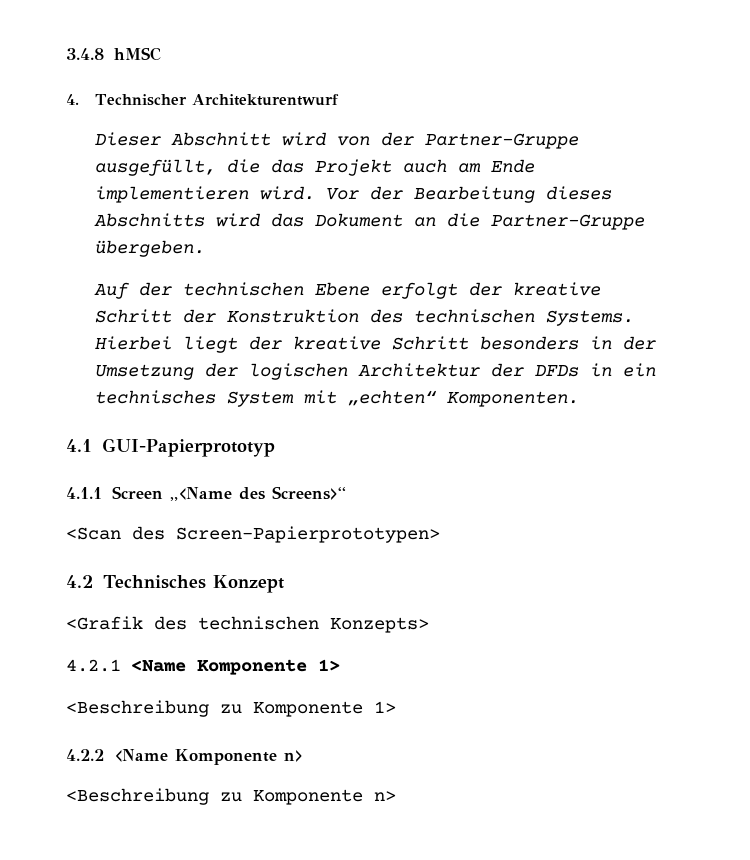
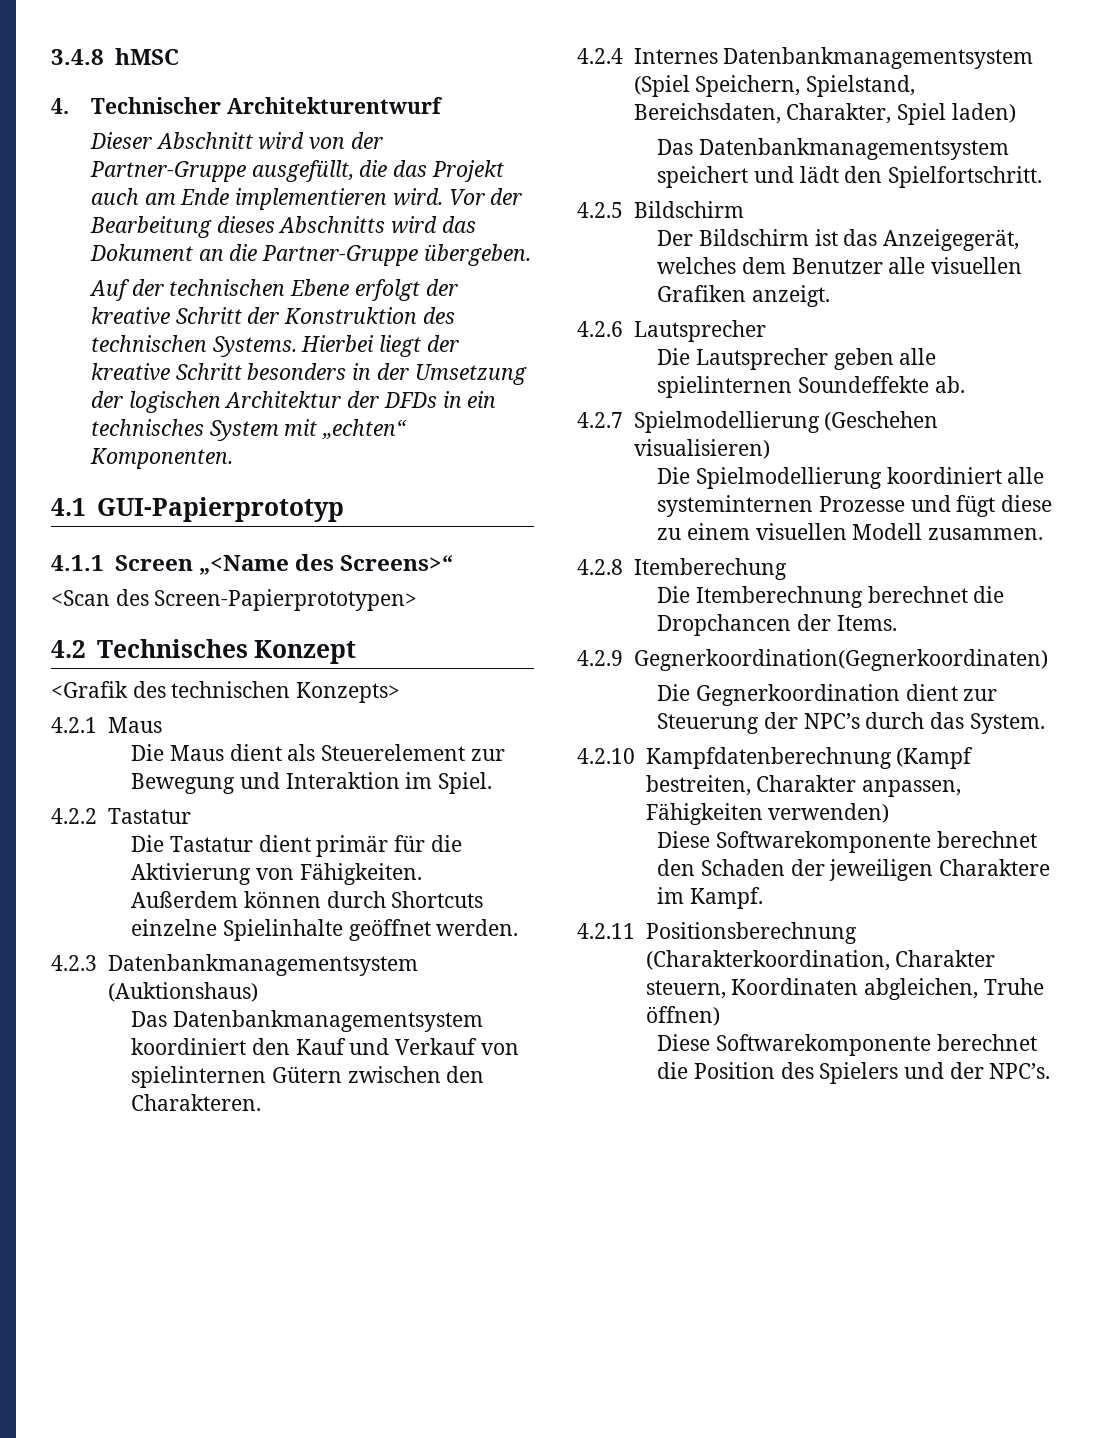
- 4.2.1 <Name Komponente 1>
- <Beschreibung zu Komponente 1>
- 4.2.2 <Name Komponente n>
- <Beschreibung zu Komponente n>
+ 4.2.1 Maus
+ Die Maus dient als Steuerelement zur Bewegung und Interaktion im Spiel.
+ 4.2.2 Tastatur
+ Die Tastatur dient primär für die Aktivierung von Fähigkeiten. Außerdem können durch Shortcuts einzelne Spielinhalte geöffnet werden.
+ 4.2.3 Datenbankmanagementsystem (Auktionshaus)
+ Das Datenbankmanagementsystem koordiniert den Kauf und Verkauf von spielinternen Gütern zwischen den Charakteren.
+ 4.2.4 Internes Datenbankmanagementsystem (Spiel Speichern, Spielstand, Bereichsdaten, Charakter, Spiel laden)
+ Das Datenbankmanagementsystem speichert und lädt den Spielfortschritt.
+ 4.2.5 Bildschirm
+ Der Bildschirm ist das Anzeigegerät, welches dem Benutzer alle visuellen Grafiken anzeigt.
+ 4.2.6 Lautsprecher
+ Die Lautsprecher geben alle spielinternen Soundeffekte ab.
+ 4.2.7 Spielmodellierung (Geschehen visualisieren)
+ Die Spielmodellierung koordiniert alle systeminternen Prozesse und fügt diese zu einem visuellen Modell zusammen.
+ 4.2.8 Itemberechung
+ Die Itemberechnung berechnet die Dropchancen der Items.
+ 4.2.9 Gegnerkoordination(Gegnerkoordinaten)
+ Die Gegnerkoordination dient zur Steuerung der NPC’s durch das System.
+ 4.2.10 Kampfdatenberechnung (Kampf bestreiten, Charakter anpassen, Fähigkeiten verwenden)
+ Diese Softwarekomponente berechnet den Schaden der jeweiligen Charaktere im Kampf.
+ 4.2.11 Positionsberechnung (Charakterkoordination, Charakter steuern, Koordinaten abgleichen, Truhe öffnen)
+ Diese Softwarekomponente berechnet die Position des Spielers und der NPC’s.

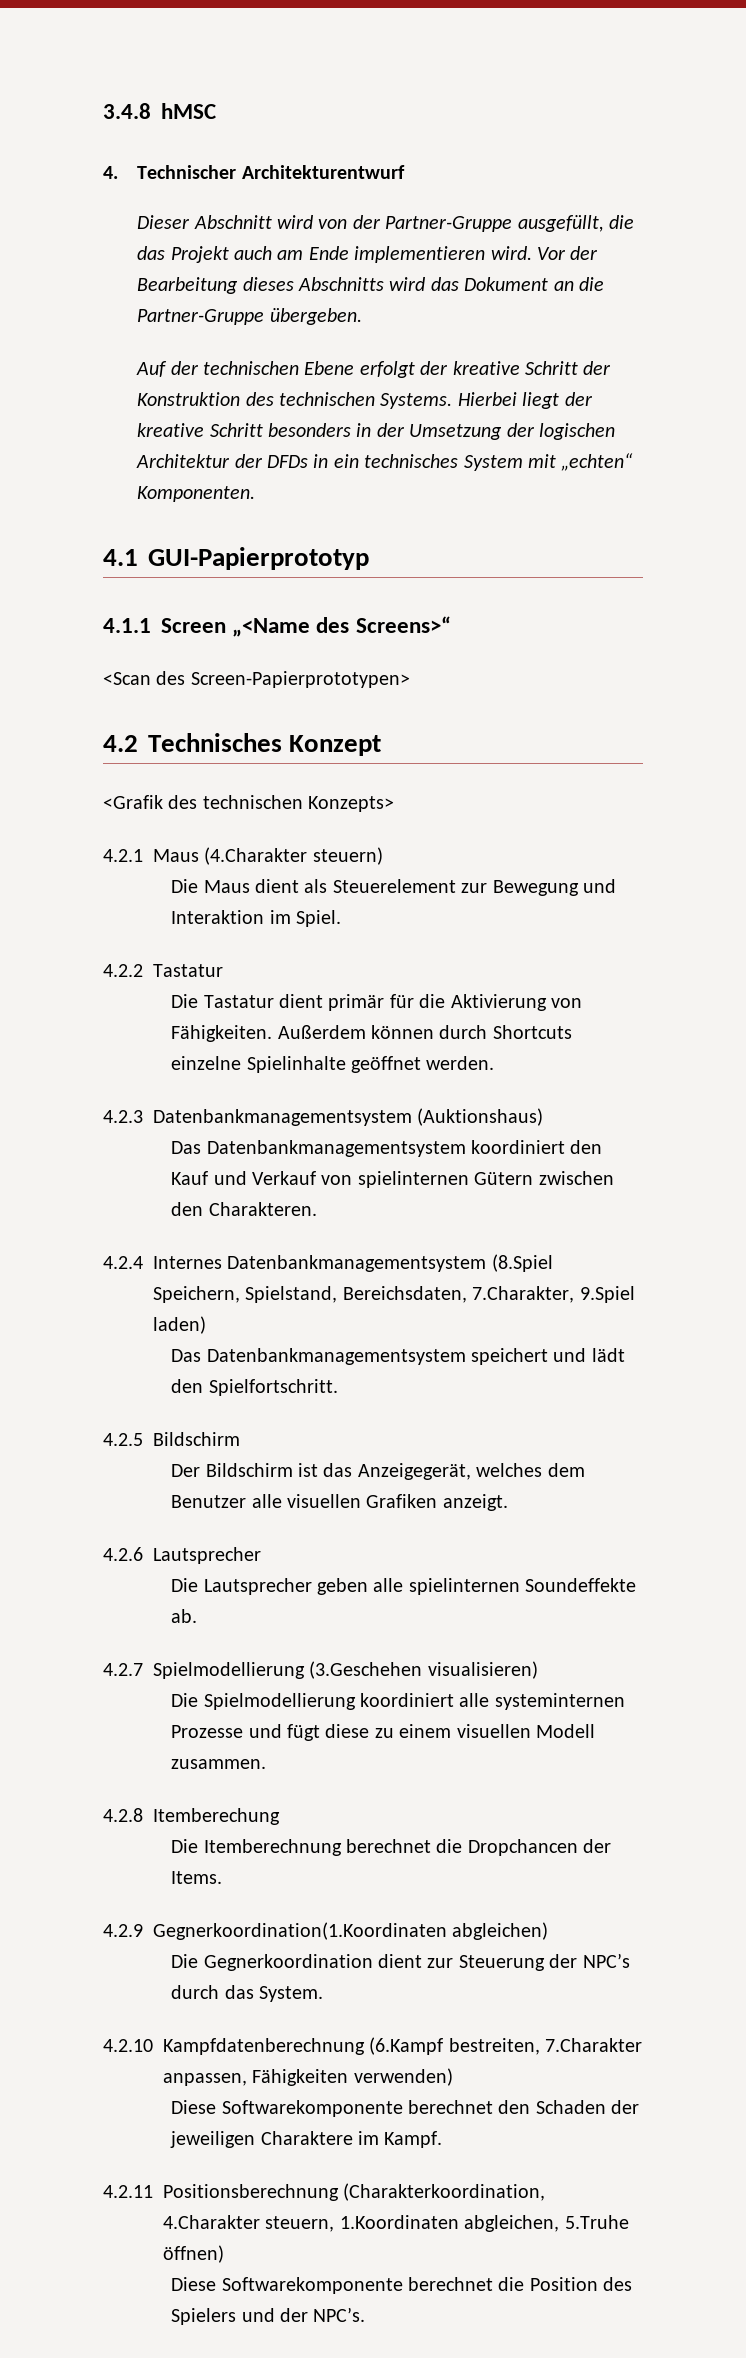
- 4.2.1 Maus
+ 4.2.1 Maus (4.Charakter steuern)
- 4.2.4 Internes Datenbankmanagementsystem (Spiel Speichern, Spielstand, Bereichsdaten, Charakter, Spiel laden)
+ 4.2.4 Internes Datenbankmanagementsystem (8.Spiel Speichern, Spielstand, Bereichsdaten, 7.Charakter, 9.Spiel laden)
- 4.2.7 Spielmodellierung (Geschehen visualisieren)
+ 4.2.7 Spielmodellierung (3.Geschehen visualisieren)
- 4.2.9 Gegnerkoordination(Gegnerkoordinaten)
+ 4.2.9 Gegnerkoordination(1.Koordinaten abgleichen)
- 4.2.10 Kampfdatenberechnung (Kampf bestreiten, Charakter anpassen, Fähigkeiten verwenden)
+ 4.2.10 Kampfdatenberechnung (6.Kampf bestreiten, 7.Charakter anpassen, Fähigkeiten verwenden)
- 4.2.11 Positionsberechnung (Charakterkoordination, Charakter steuern, Koordinaten abgleichen, Truhe öffnen)
+ 4.2.11 Positionsberechnung (Charakterkoordination, 4.Charakter steuern, 1.Koordinaten abgleichen, 5.Truhe öffnen)

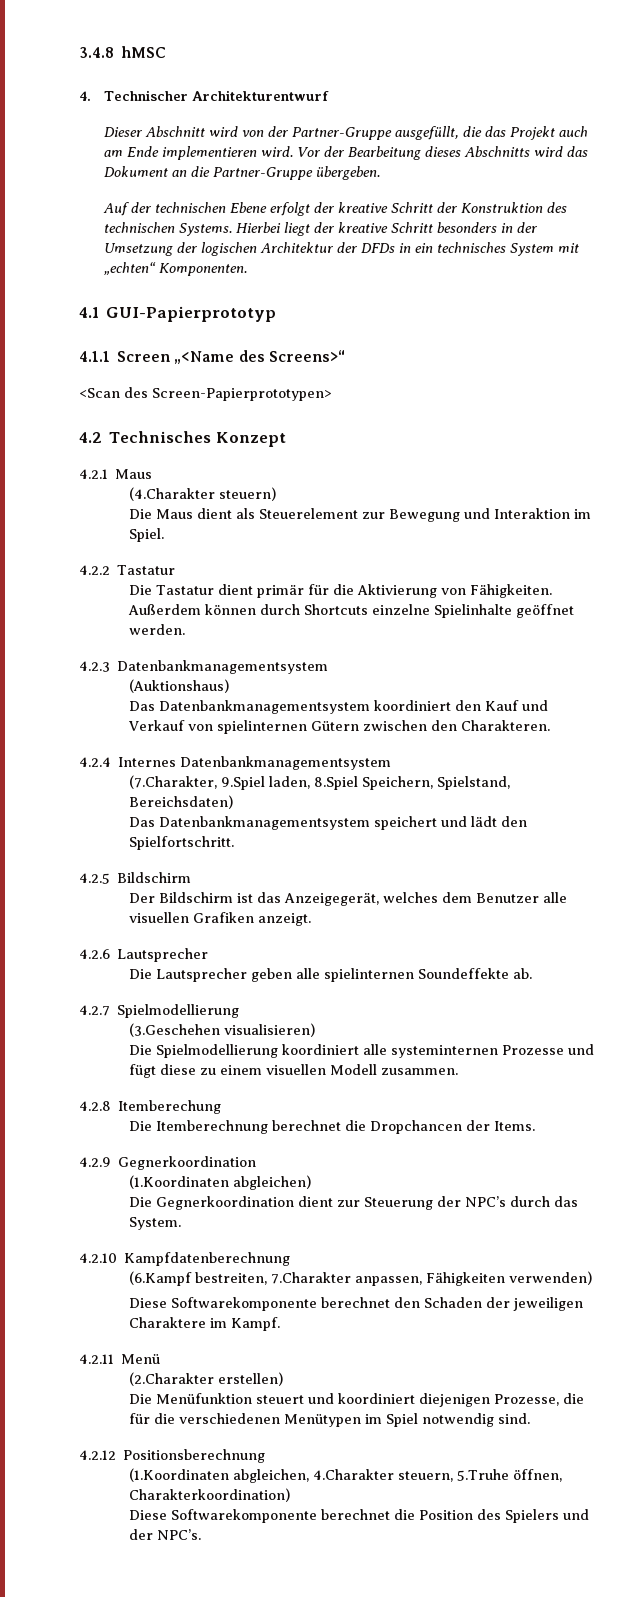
- <Grafik des technischen Konzepts>
- 4.2.1 Maus (4.Charakter steuern)
+ 4.2.1 Maus
+ (4.Charakter steuern)
- 4.2.3 Datenbankmanagementsystem (Auktionshaus)
+ 4.2.3 Datenbankmanagementsystem
+ (Auktionshaus)
- 4.2.4 Internes Datenbankmanagementsystem (8.Spiel Speichern, Spielstand, Bereichsdaten, 7.Charakter, 9.Spiel laden)
+ 4.2.4 Internes Datenbankmanagementsystem
+ (7.Charakter, 9.Spiel laden, 8.Spiel Speichern, Spielstand, Bereichsdaten)
- 4.2.7 Spielmodellierung (3.Geschehen visualisieren)
+ 4.2.7 Spielmodellierung
+ (3.Geschehen visualisieren)
- 4.2.9 Gegnerkoordination(1.Koordinaten abgleichen)
+ 4.2.9 Gegnerkoordination
+ (1.Koordinaten abgleichen)
- 4.2.10 Kampfdatenberechnung (6.Kampf bestreiten, 7.Charakter anpassen, Fähigkeiten verwenden)
+ 4.2.10 Kampfdatenberechnung
+ (6.Kampf bestreiten, 7.Charakter anpassen, Fähigkeiten verwenden)
- 4.2.11 Positionsberechnung (Charakterkoordination, 4.Charakter steuern, 1.Koordinaten abgleichen, 5.Truhe öffnen)
+ 4.2.11 Menü
+ (2.Charakter erstellen)
+ Die Menüfunktion steuert und koordiniert diejenigen Prozesse, die für die verschiedenen Menütypen im Spiel notwendig sind.
+ 4.2.12 Positionsberechnung
+ (1.Koordinaten abgleichen, 4.Charakter steuern, 5.Truhe öffnen, Charakterkoordination)

